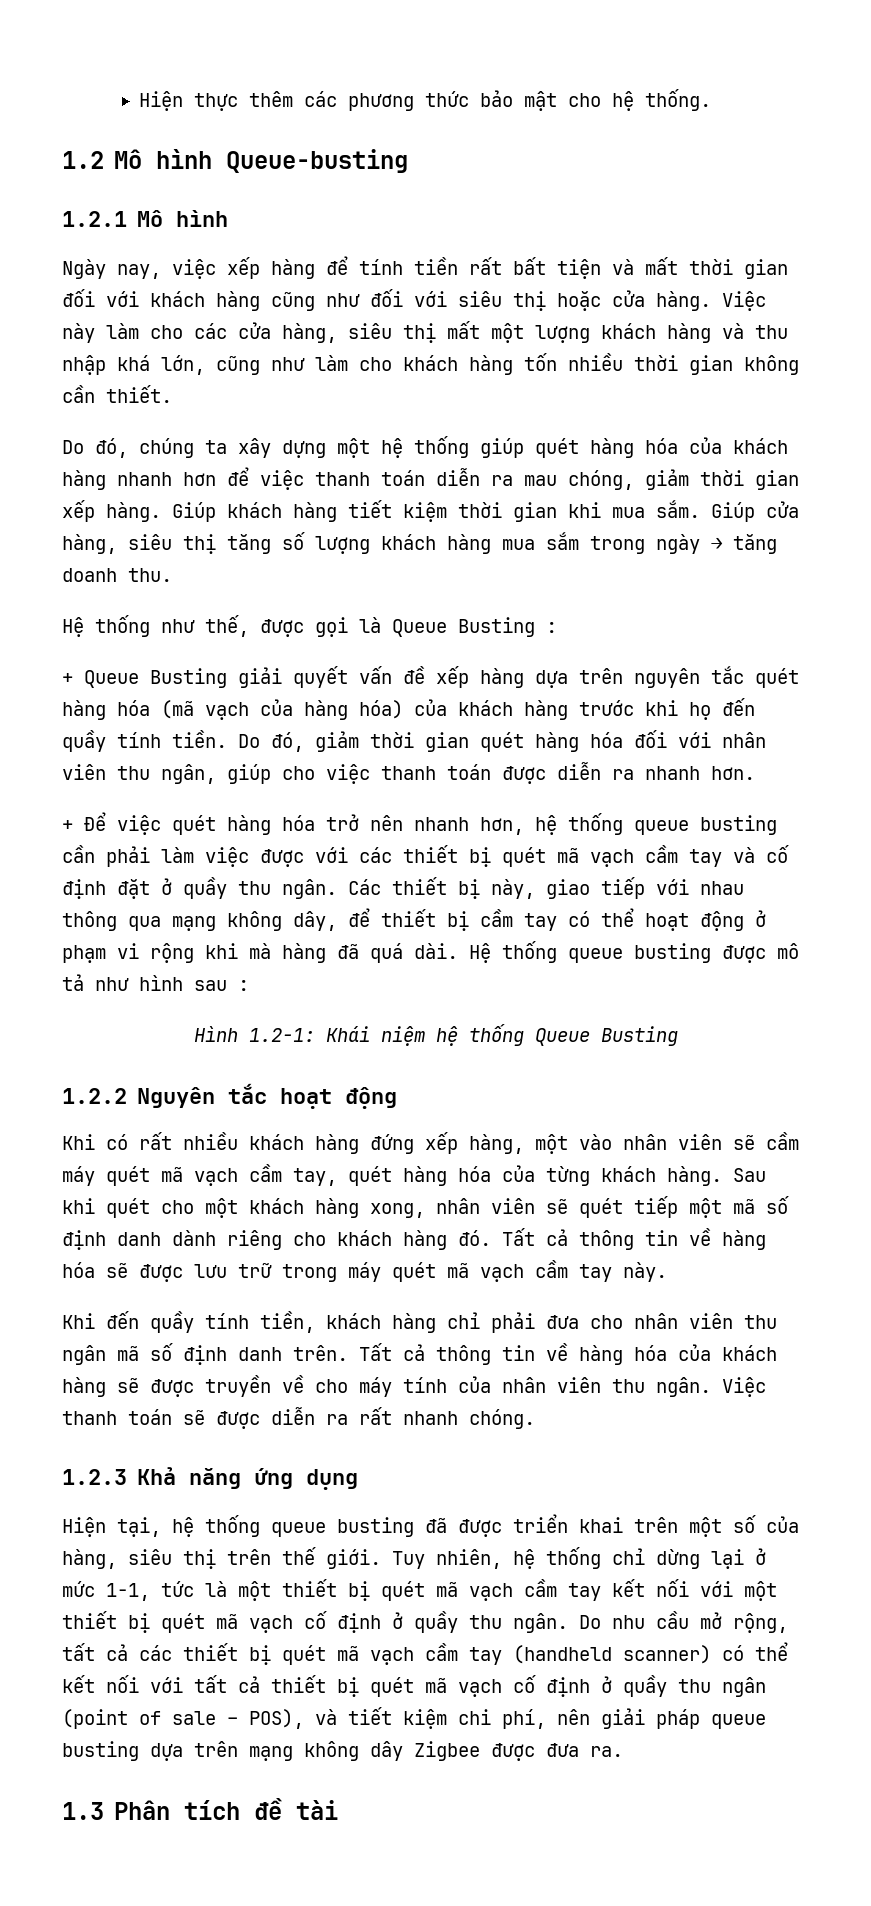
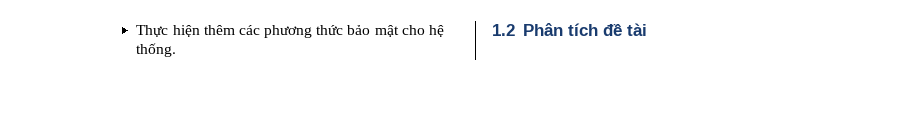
- Hiện thực thêm các phương thức bảo mật cho hệ thống.
+ Thực hiện thêm các phương thức bảo mật cho hệ thống.
- 1.2 Mô hình Queue-busting
- 1.2.1 Mô hình
- Ngày nay, việc xếp hàng để tính tiền rất bất tiện và mất thời gian đối với khách hàng cũng như đối với siêu thị hoặc cửa hàng. Việc này làm cho các cửa hàng, siêu thị mất một lượng khách hàng và thu nhập khá lớn, cũng như làm cho khách hàng tốn nhiều thời gian không cần thiết.
- Do đó, chúng ta xây dựng một hệ thống giúp quét hàng hóa của khách hàng nhanh hơn để việc thanh toán diễn ra mau chóng, giảm thời gian xếp hàng. Giúp khách hàng tiết kiệm thời gian khi mua sắm. Giúp cửa hàng, siêu thị tăng số lượng khách hàng mua sắm trong ngày → tăng doanh thu.
- Hệ thống như thế, được gọi là Queue Busting :
- + Queue Busting giải quyết vấn đề xếp hàng dựa trên nguyên tắc quét hàng hóa (mã vạch của hàng hóa) của khách hàng trước khi họ đến quầy tính tiền. Do đó, giảm thời gian quét hàng hóa đối với nhân viên thu ngân, giúp cho việc thanh toán được diễn ra nhanh hơn.
- + Để việc quét hàng hóa trở nên nhanh hơn, hệ thống queue busting cần phải làm việc được với các thiết bị quét mã vạch cầm tay và cố định đặt ở quầy thu ngân. Các thiết bị này, giao tiếp với nhau thông qua mạng không dây, để thiết bị cầm tay có thể hoạt động ở phạm vi rộng khi mà hàng đã quá dài. Hệ thống queue busting được mô tả như hình sau :
- Hình 1.2-1: Khái niệm hệ thống Queue Busting
- 1.2.2 Nguyên tắc hoạt động
- Khi có rất nhiều khách hàng đứng xếp hàng, một vào nhân viên sẽ cầm máy quét mã vạch cầm tay, quét hàng hóa của từng khách hàng. Sau khi quét cho một khách hàng xong, nhân viên sẽ quét tiếp một mã số định danh dành riêng cho khách hàng đó. Tất cả thông tin về hàng hóa sẽ được lưu trữ trong máy quét mã vạch cầm tay này.
- Khi đến quầy tính tiền, khách hàng chỉ phải đưa cho nhân viên thu ngân mã số định danh trên. Tất cả thông tin về hàng hóa của khách hàng sẽ được truyền về cho máy tính của nhân viên thu ngân. Việc thanh toán sẽ được diễn ra rất nhanh chóng.
- 1.2.3 Khả năng ứng dụng
- Hiện tại, hệ thống queue busting đã được triển khai trên một số của hàng, siêu thị trên thế giới. Tuy nhiên, hệ thống chỉ dừng lại ở mức 1-1, tức là một thiết bị quét mã vạch cầm tay kết nối với một thiết bị quét mã vạch cố định ở quầy thu ngân. Do nhu cầu mở rộng, tất cả các thiết bị quét mã vạch cầm tay (handheld scanner) có thể kết nối với tất cả thiết bị quét mã vạch cố định ở quầy thu ngân (point of sale – POS), và tiết kiệm chi phí, nên giải pháp queue busting dựa trên mạng không dây Zigbee được đưa ra.
- 1.3 Phân tích đề tài
+ 1.2 Phân tích đề tài

